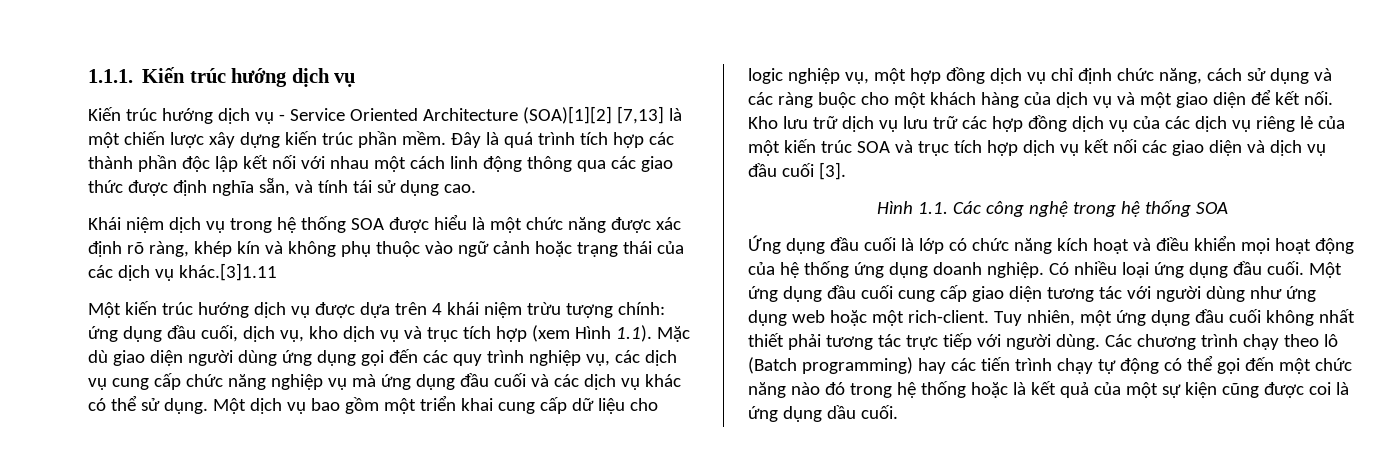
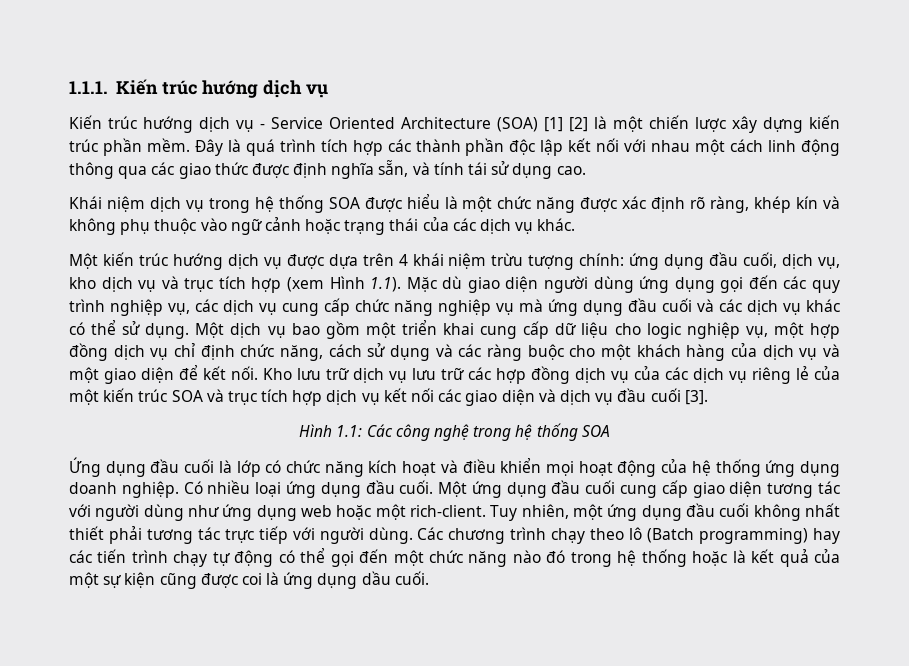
- Kiến trúc hướng dịch vụ - Service Oriented Architecture (SOA)[1][2] [7,13] là một chiến lược xây dựng kiến trúc phần mềm.
+ Kiến trúc hướng dịch vụ - Service Oriented Architecture (SOA) [1] [2] là một chiến lược xây dựng kiến trúc phần mềm.
- Khái niệm dịch vụ trong hệ thống SOA được hiểu là một chức năng được xác định rõ ràng, khép kín và không phụ thuộc vào ngữ cảnh hoặc trạng thái của các dịch vụ khác.[3]1.11
+ Khái niệm dịch vụ trong hệ thống SOA được hiểu là một chức năng được xác định rõ ràng, khép kín và không phụ thuộc vào ngữ cảnh hoặc trạng thái của các dịch vụ khác.
- Hình 1.1. Các công nghệ trong hệ thống SOA
+ Hình 1.1: Các công nghệ trong hệ thống SOA

